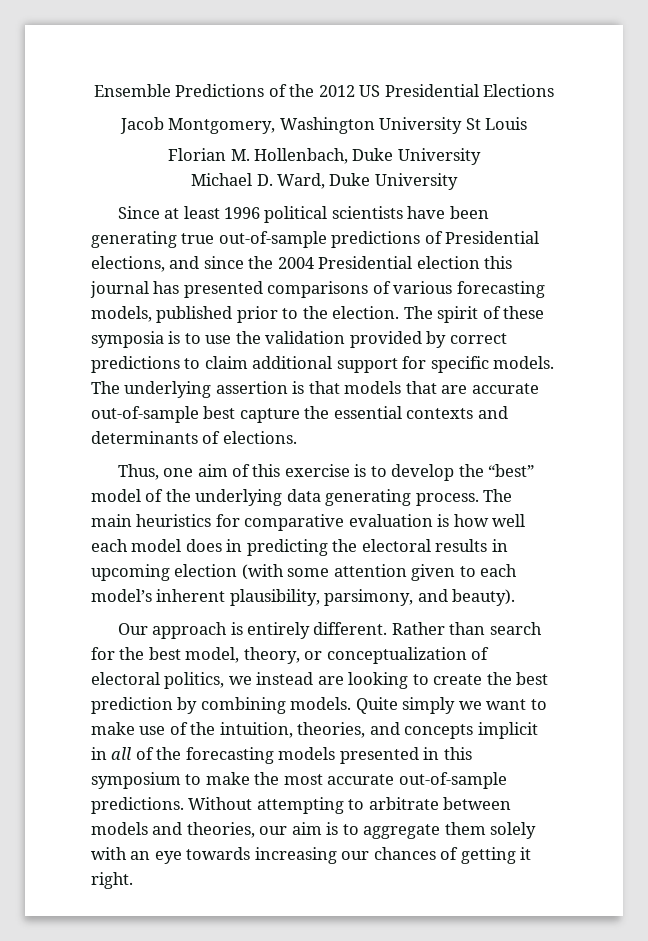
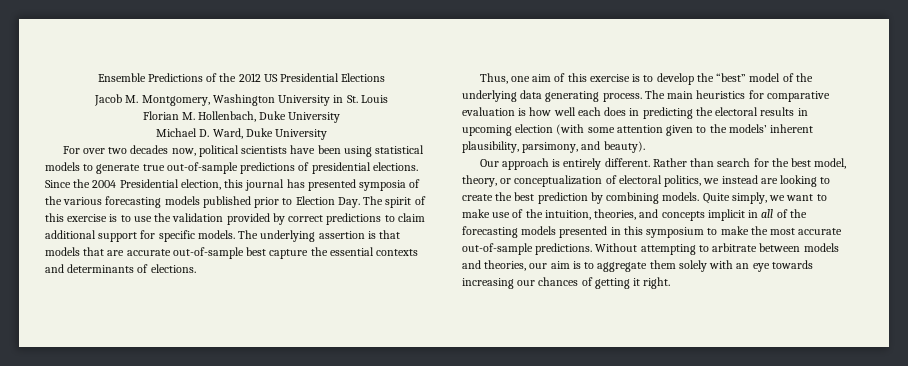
- Jacob Montgomery, Washington University St Louis
+ Jacob M. Montgomery, Washington University in St. Louis
- Since at least 1996 political scientists have been generating true out-of-sample predictions of Presidential elections, and since the 2004 Presidential election this journal has presented comparisons of various forecasting models, published prior to the election. The spirit of these symposia is to use the validation provided by correct predictions to claim additional support for specific models.
+ For over two decades now, political scientists have been using statistical models to generate true out-of-sample predictions of presidential elections. Since the 2004 Presidential election, this journal has presented symposia of the various forecasting models published prior to Election Day. The spirit of this exercise is to use the validation provided by correct predictions to claim additional support for specific models.
- The main heuristics for comparative evaluation is how well each model does in predicting the electoral results in upcoming election (with some attention given to each model’s inherent plausibility, parsimony, and beauty).
+ The main heuristics for comparative evaluation is how well each does in predicting the electoral results in upcoming election (with some attention given to the models’ inherent plausibility, parsimony, and beauty).
- Quite simply we want to make use of the intuition, theories, and concepts implicit in all of the forecasting models presented in this symposium to make the most accurate out-of-sample predictions.
+ Quite simply, we want to make use of the intuition, theories, and concepts implicit in all of the forecasting models presented in this symposium to make the most accurate out-of-sample predictions.

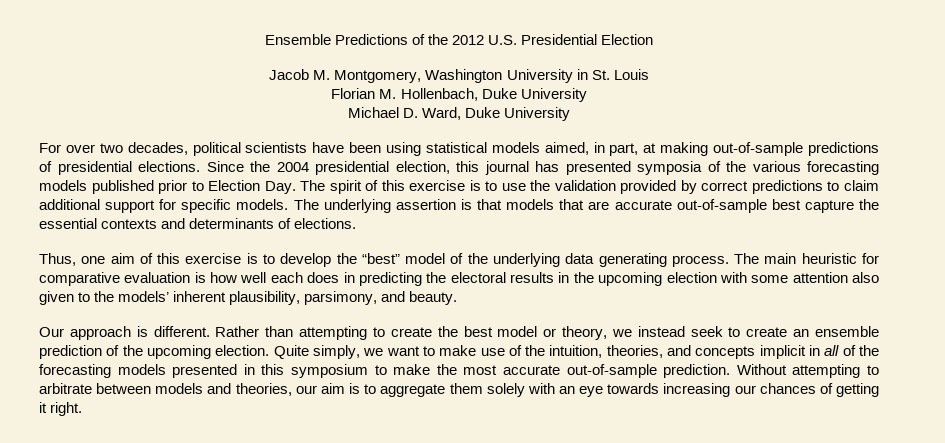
- Ensemble Predictions of the 2012 US Presidential Elections
+ Ensemble Predictions of the 2012 U.S. Presidential Election
- For over two decades now, political scientists have been using statistical models to generate true out-of-sample predictions of presidential elections.
+ For over two decades, political scientists have been using statistical models aimed, in part, at making out-of-sample predictions of presidential elections.
- Since the 2004 Presidential election, this journal has presented symposia of the various forecasting models published prior to Election Day. The spirit of this exercise is to use the validation provided by correct predictions to claim additional support for specific models.
+ Since the 2004 presidential election, this journal has presented symposia of the various forecasting models published prior to Election Day. The spirit of this exercise is to use the validation provided by correct predictions to claim additional support for specific models.
- The main heuristics for comparative evaluation is how well each does in predicting the electoral results in upcoming election (with some attention given to the models’ inherent plausibility, parsimony, and beauty).
+ The main heuristic for comparative evaluation is how well each does in predicting the electoral results in the upcoming election with some attention also given to the models’ inherent plausibility, parsimony, and beauty.
- Our approach is entirely different.
+ Our approach is different.
- Rather than search for the best model, theory, or conceptualization of electoral politics, we instead are looking to create the best prediction by combining models.
+ Rather than attempting to create the best model or theory, we instead seek to create an ensemble prediction of the upcoming election.
- Quite simply, we want to make use of the intuition, theories, and concepts implicit in all of the forecasting models presented in this symposium to make the most accurate out-of-sample predictions.
+ Quite simply, we want to make use of the intuition, theories, and concepts implicit in all of the forecasting models presented in this symposium to make the most accurate out-of-sample prediction.

